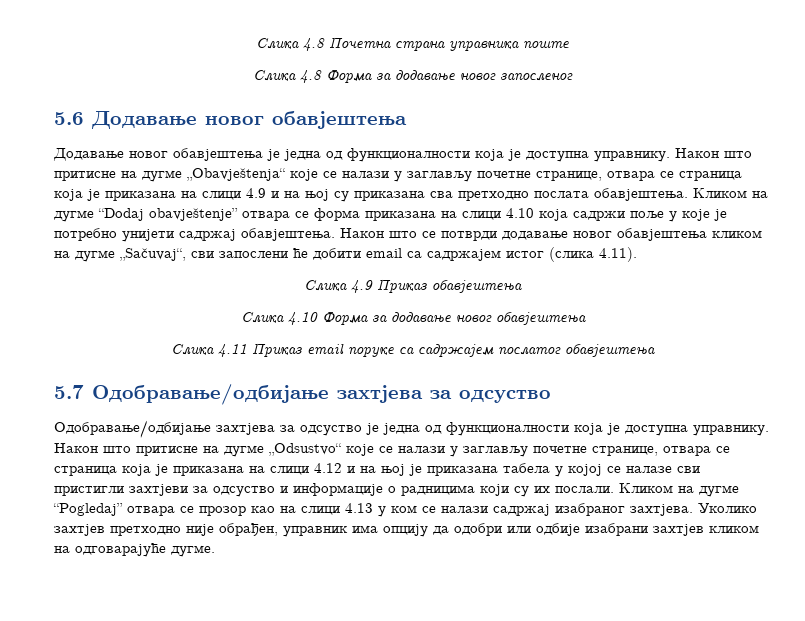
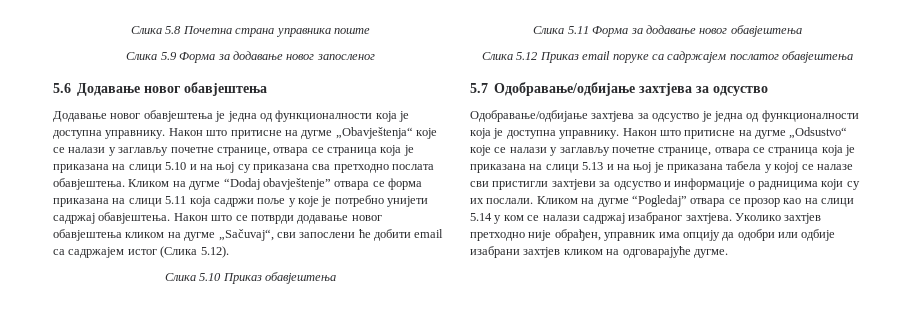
- Слика 4.8 Почетна страна управника поште
+ Слика 5.8 Почетна страна управника поште
- Слика 4.8 Форма за додавање новог запосленог
+ Слика 5.9 Форма за додавање новог запосленог
- Након што притисне на дугме „Obavještenja“ које се налази у заглављу почетне странице, отвара се страница која је приказана на слици 4.9 и на њој су приказана сва претходно послата обавјештења.
+ Након што притисне на дугме „Obavještenja“ које се налази у заглављу почетне странице, отвара се страница која је приказана на слици 5.10 и на њој су приказана сва претходно послата обавјештења.
- Кликом на дугме “Dodaj obavještenje” отвара се форма приказана на слици 4.10 која садржи поље у које је потребно унијети садржај обавјештења.
+ Кликом на дугме “Dodaj obavještenje” отвара се форма приказана на слици 5.11 која садржи поље у које је потребно унијети садржај обавјештења.
- Након што се потврди додавање новог обавјештења кликом на дугме „Sačuvaj“, сви запослени ће добити email са садржајем истог (слика 4.11).
- Слика 4.9 Приказ обавјештења
+ Након што се потврди додавање новог обавјештења кликом на дугме „Sačuvaj“, сви запослени ће добити email са садржајем истог (Слика 5.12).
+ Слика 5.10 Приказ обавјештења
- Слика 4.10 Форма за додавање новог обавјештења
+ Слика 5.11 Форма за додавање новог обавјештења
- Слика 4.11 Приказ email поруке са садржајем послатог обавјештења
+ Слика 5.12 Приказ email поруке са садржајем послатог обавјештења
- Након што притисне на дугме „Odsustvo“ које се налази у заглављу почетне странице, отвара се страница која је приказана на слици 4.12 и на њој је приказана табела у којој се налазе сви пристигли захтјеви за одсуство и информације о радницима који су их послали.
+ Након што притисне на дугме „Odsustvo“ које се налази у заглављу почетне странице, отвара се страница која је приказана на слици 5.13 и на њој је приказана табела у којој се налазе сви пристигли захтјеви за одсуство и информације о радницима који су их послали.
- Кликом на дугме “Pogledaj” отвара се прозор као на слици 4.13 у ком се налази садржај изабраног захтјева.
+ Кликом на дугме “Pogledaj” отвара се прозор као на слици 5.14 у ком се налази садржај изабраног захтјева.

